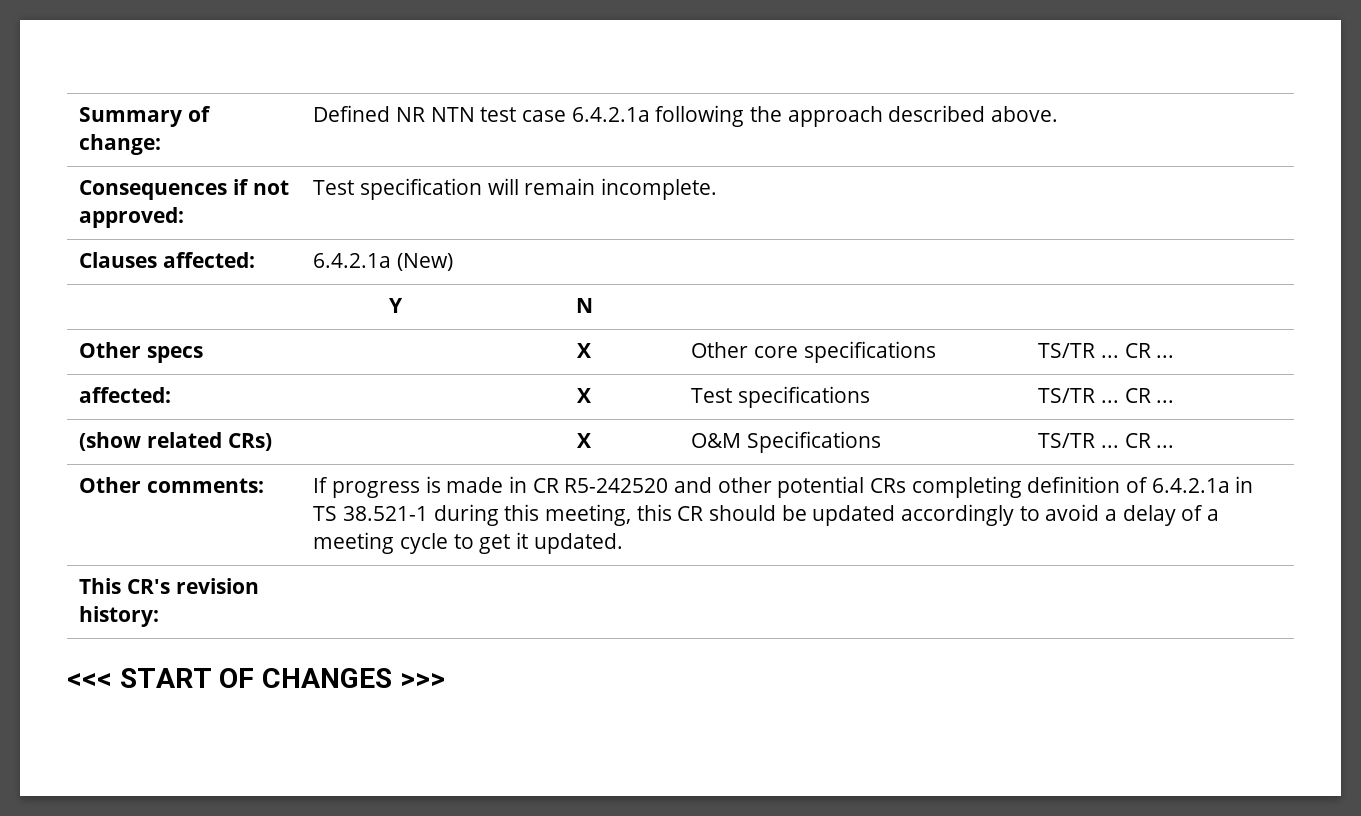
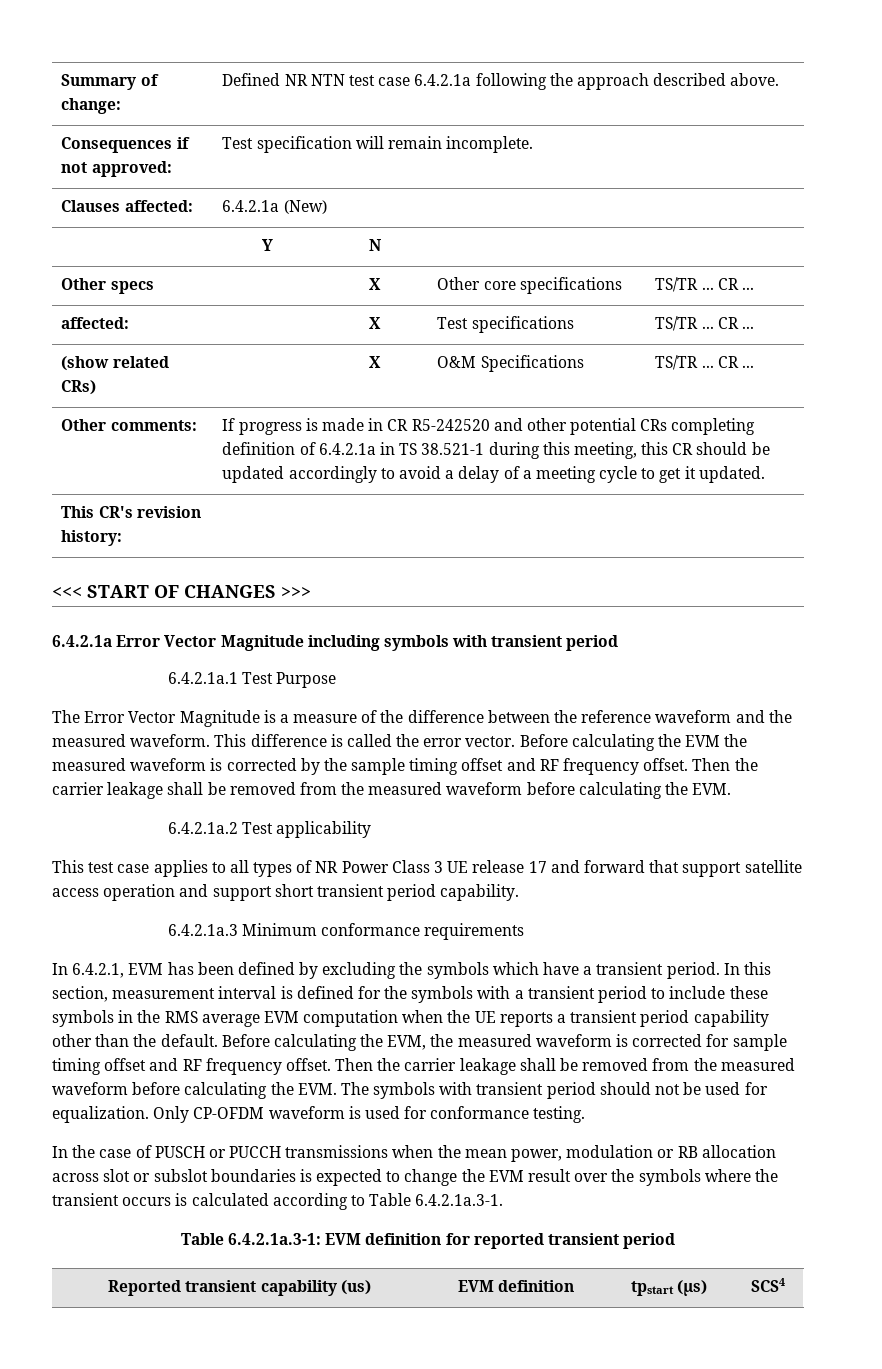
+ 6.4.2.1a Error Vector Magnitude including symbols with transient period
+ 6.4.2.1a.1 Test Purpose
+ The Error Vector Magnitude is a measure of the difference between the reference waveform and the measured waveform. This difference is called the error vector. Before calculating the EVM the measured waveform is corrected by the sample timing offset and RF frequency offset. Then the carrier leakage shall be removed from the measured waveform before calculating the EVM.
+ 6.4.2.1a.2 Test applicability
+ This test case applies to all types of NR Power Class 3 UE release 17 and forward that support satellite access operation and support short transient period capability.
+ 6.4.2.1a.3 Minimum conformance requirements
+ In 6.4.2.1, EVM has been defined by excluding the symbols which have a transient period. In this section, measurement interval is defined for the symbols with a transient period to include these symbols in the RMS average EVM computation when the UE reports a transient period capability other than the default. Before calculating the EVM, the measured waveform is corrected for sample timing offset and RF frequency offset. Then the carrier leakage shall be removed from the measured waveform before calculating the EVM. The symbols with transient period should not be used for equalization. Only CP-OFDM waveform is used for conformance testing.
+ In the case of PUSCH or PUCCH transmissions when the mean power, modulation or RB allocation across slot or subslot boundaries is expected to change the EVM result over the symbols where the transient occurs is calculated according to Table 6.4.2.1a.3-1.
+ Table 6.4.2.1a.3-1: EVM definition for reported transient period
+ Reported transient capability (us) | EVM definition | tpstart (µs) | SCS4

